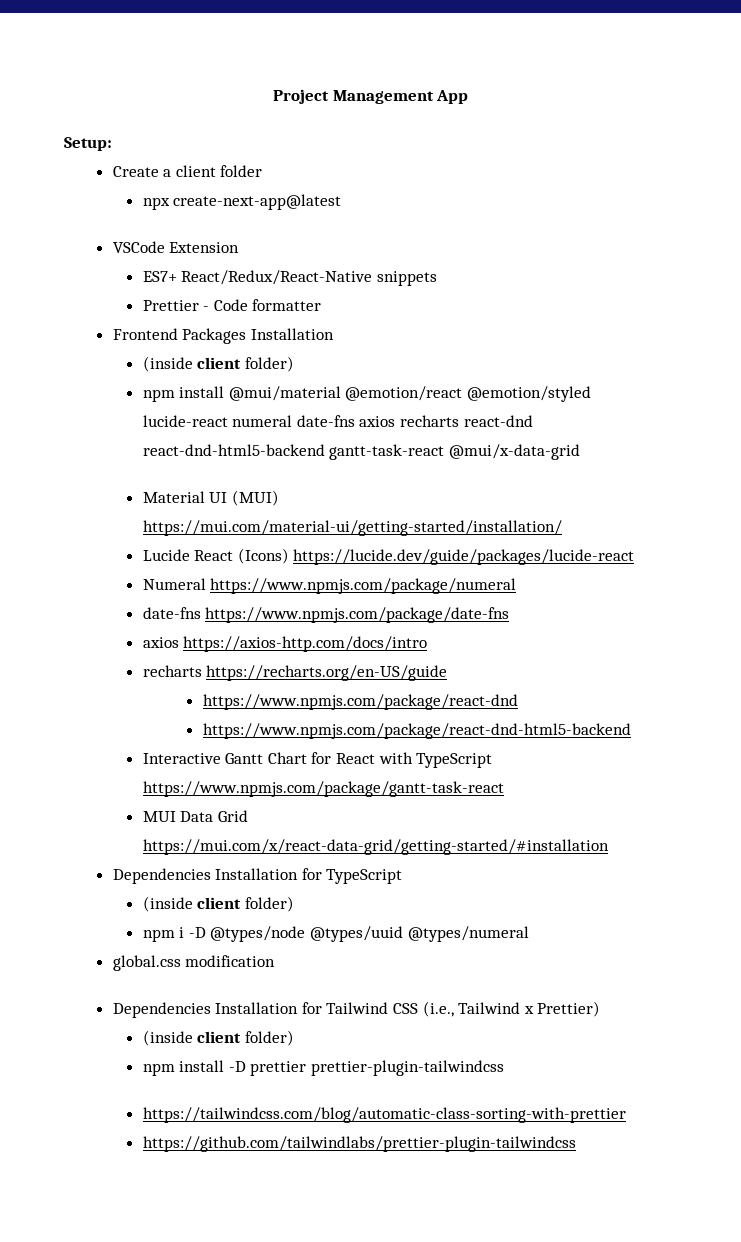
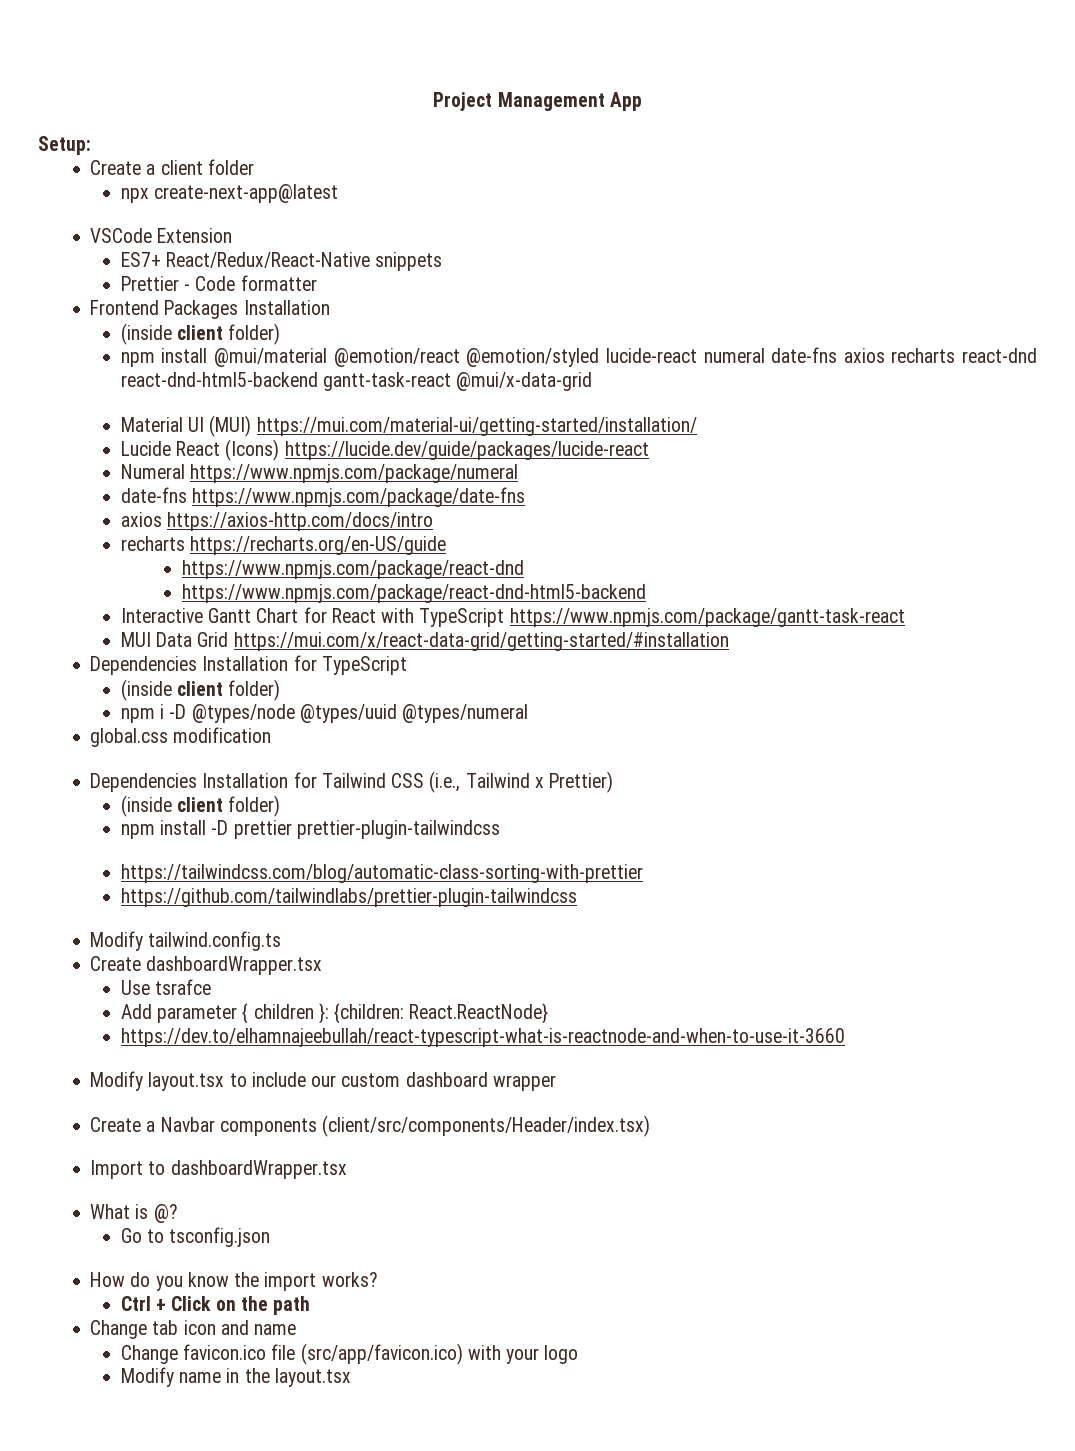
+ Modify tailwind.config.ts
+ Create dashboardWrapper.tsx
+ Use tsrafce
+ Add parameter { children }: {children: React.ReactNode}
+ https://dev.to/elhamnajeebullah/react-typescript-what-is-reactnode-and-when-to-use-it-3660
+ Modify layout.tsx to include our custom dashboard wrapper
+ Create a Navbar components (client/src/components/Header/index.tsx)
+ Import to dashboardWrapper.tsx
+ What is @?
+ Go to tsconfig.json
+ How do you know the import works?
+ Ctrl + Click on the path
+ Change tab icon and name
+ Change favicon.ico file (src/app/favicon.ico) with your logo
+ Modify name in the layout.tsx

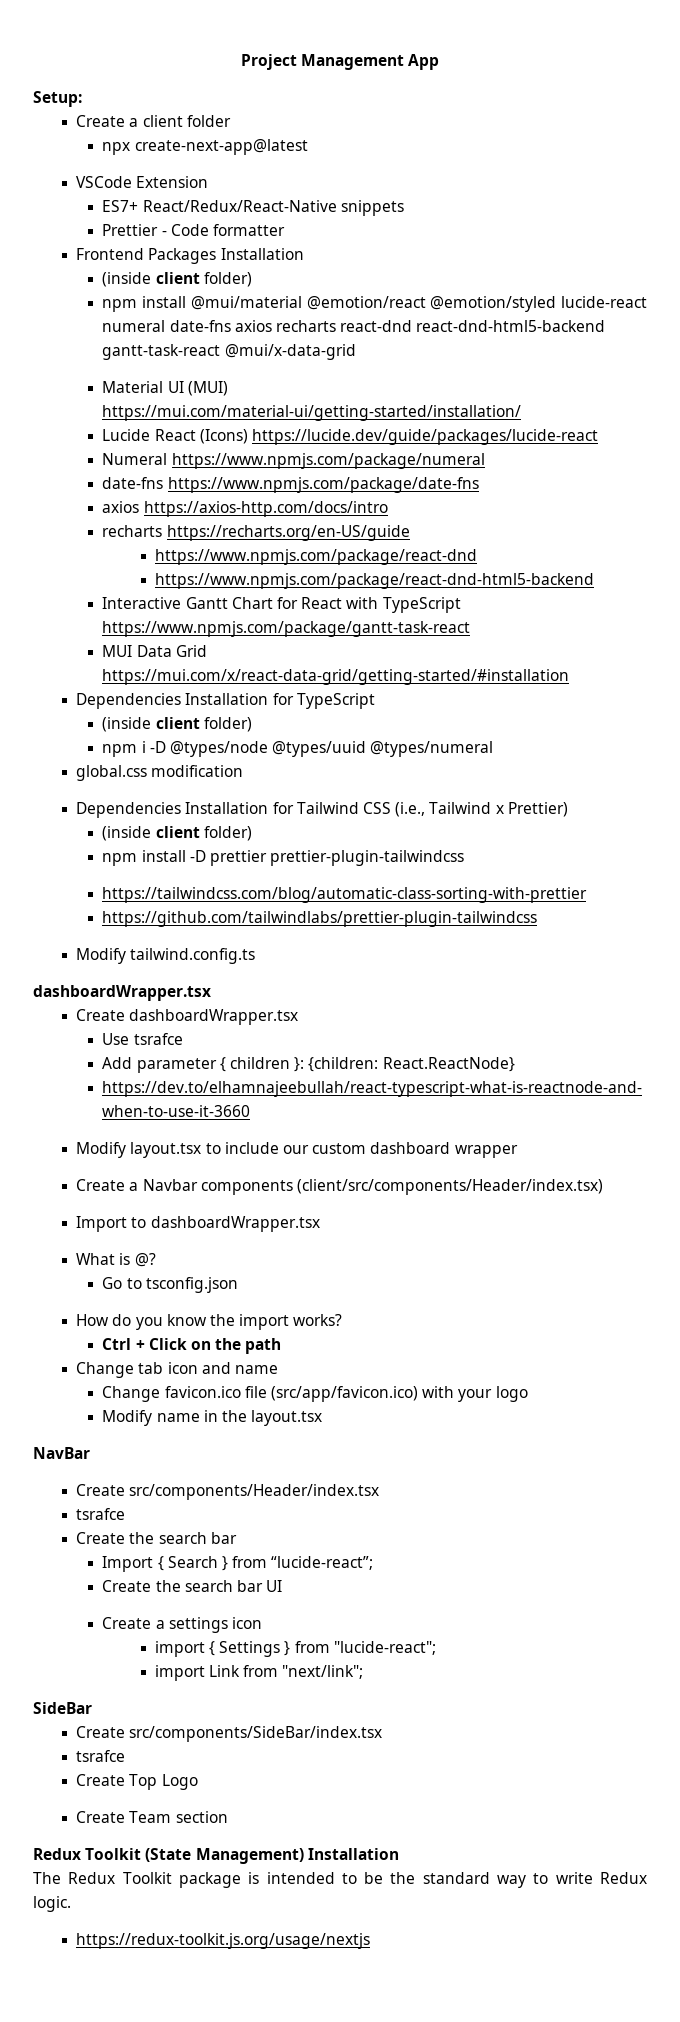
  Modify tailwind.config.ts
+ dashboardWrapper.tsx
+ NavBar
+ Create src/components/Header/index.tsx
+ tsrafce
+ Create the search bar
+ Import { Search } from “lucide-react”;
+ Create the search bar UI
+ Create a settings icon
+ import { Settings } from "lucide-react";
+ import Link from "next/link";
+ SideBar
+ Create src/components/SideBar/index.tsx
+ tsrafce
+ Create Top Logo
+ Create Team section
+ Redux Toolkit (State Management) Installation
+ The Redux Toolkit package is intended to be the standard way to write Redux logic.
+ https://redux-toolkit.js.org/usage/nextjs

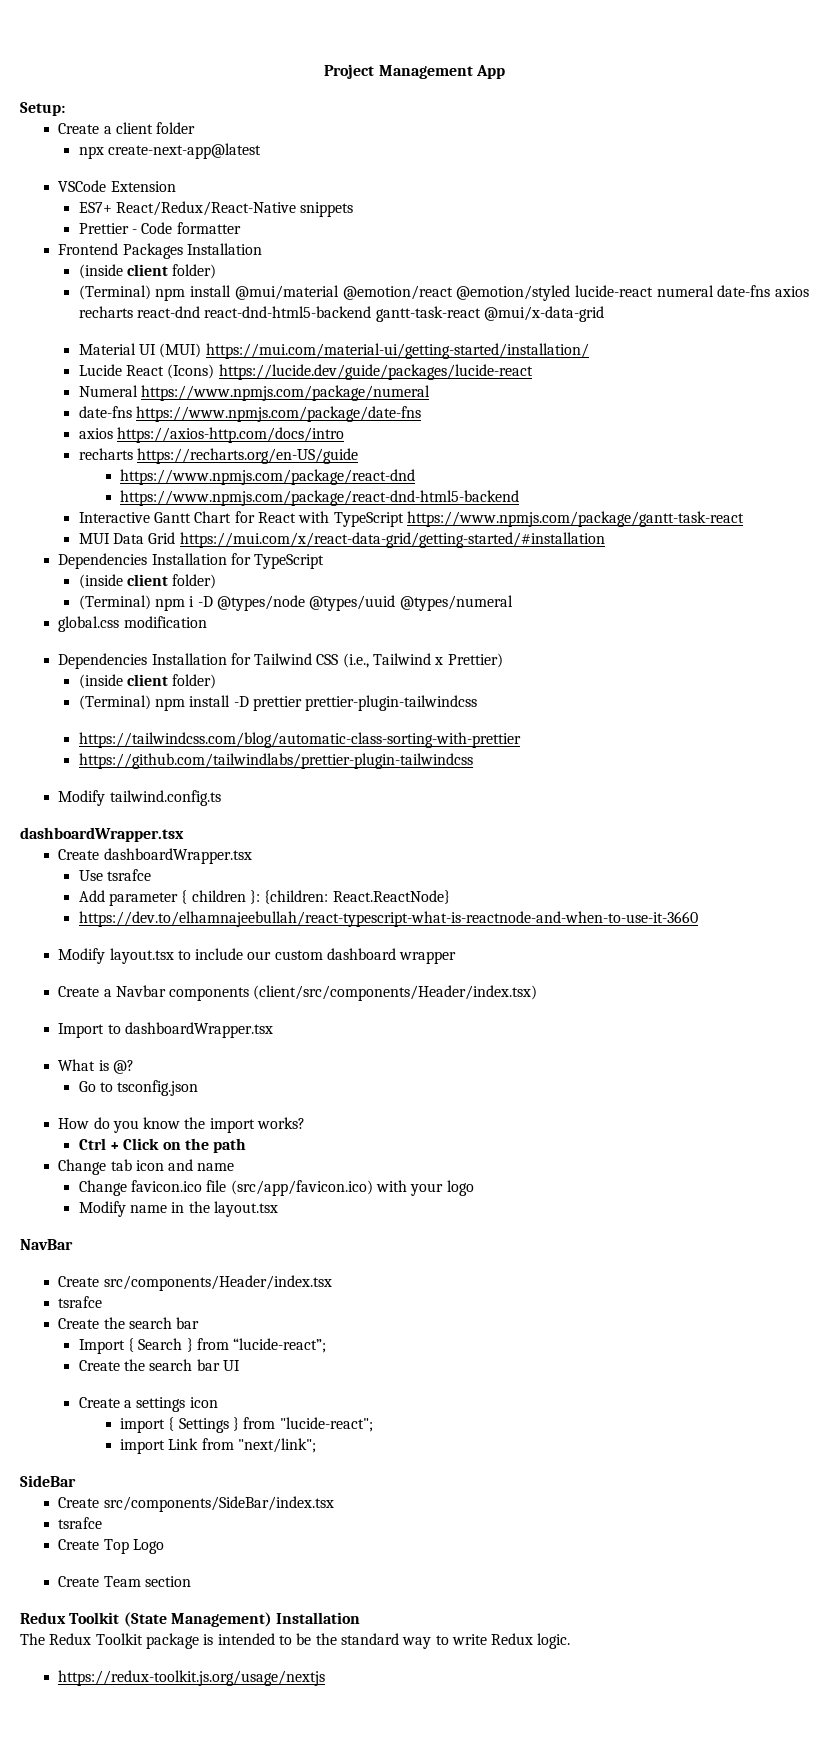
- npm install @mui/material @emotion/react @emotion/styled lucide-react numeral date-fns axios recharts react-dnd react-dnd-html5-backend gantt-task-react @mui/x-data-grid
+ (Terminal) npm install @mui/material @emotion/react @emotion/styled lucide-react numeral date-fns axios recharts react-dnd react-dnd-html5-backend gantt-task-react @mui/x-data-grid
- npm i -D @types/node @types/uuid @types/numeral
+ (Terminal) npm i -D @types/node @types/uuid @types/numeral
- npm install -D prettier prettier-plugin-tailwindcss
+ (Terminal) npm install -D prettier prettier-plugin-tailwindcss

